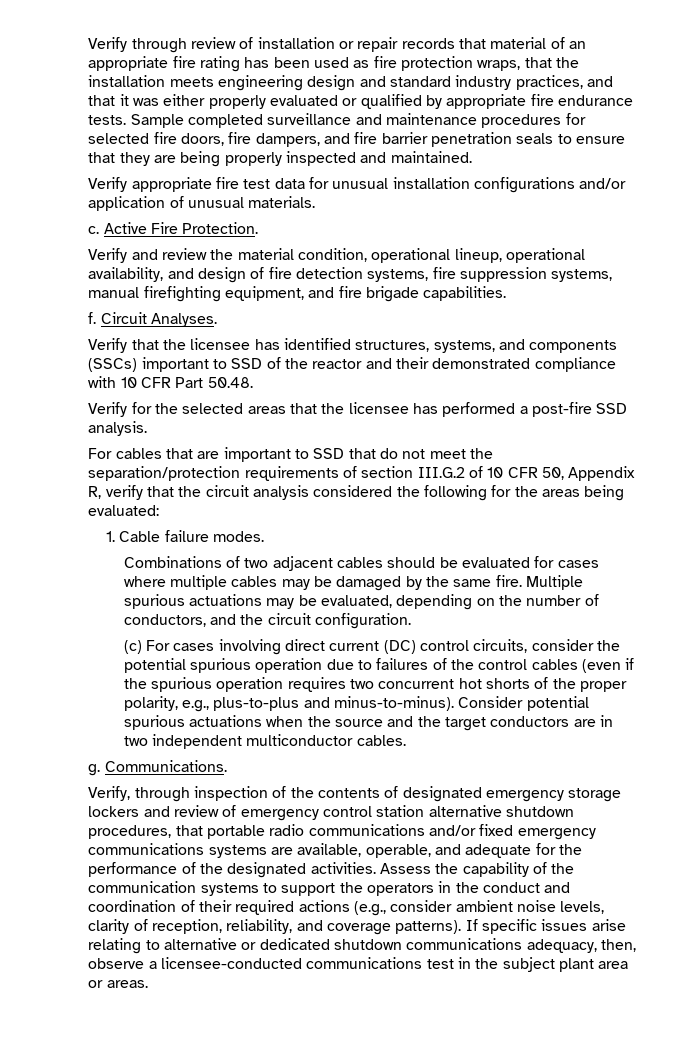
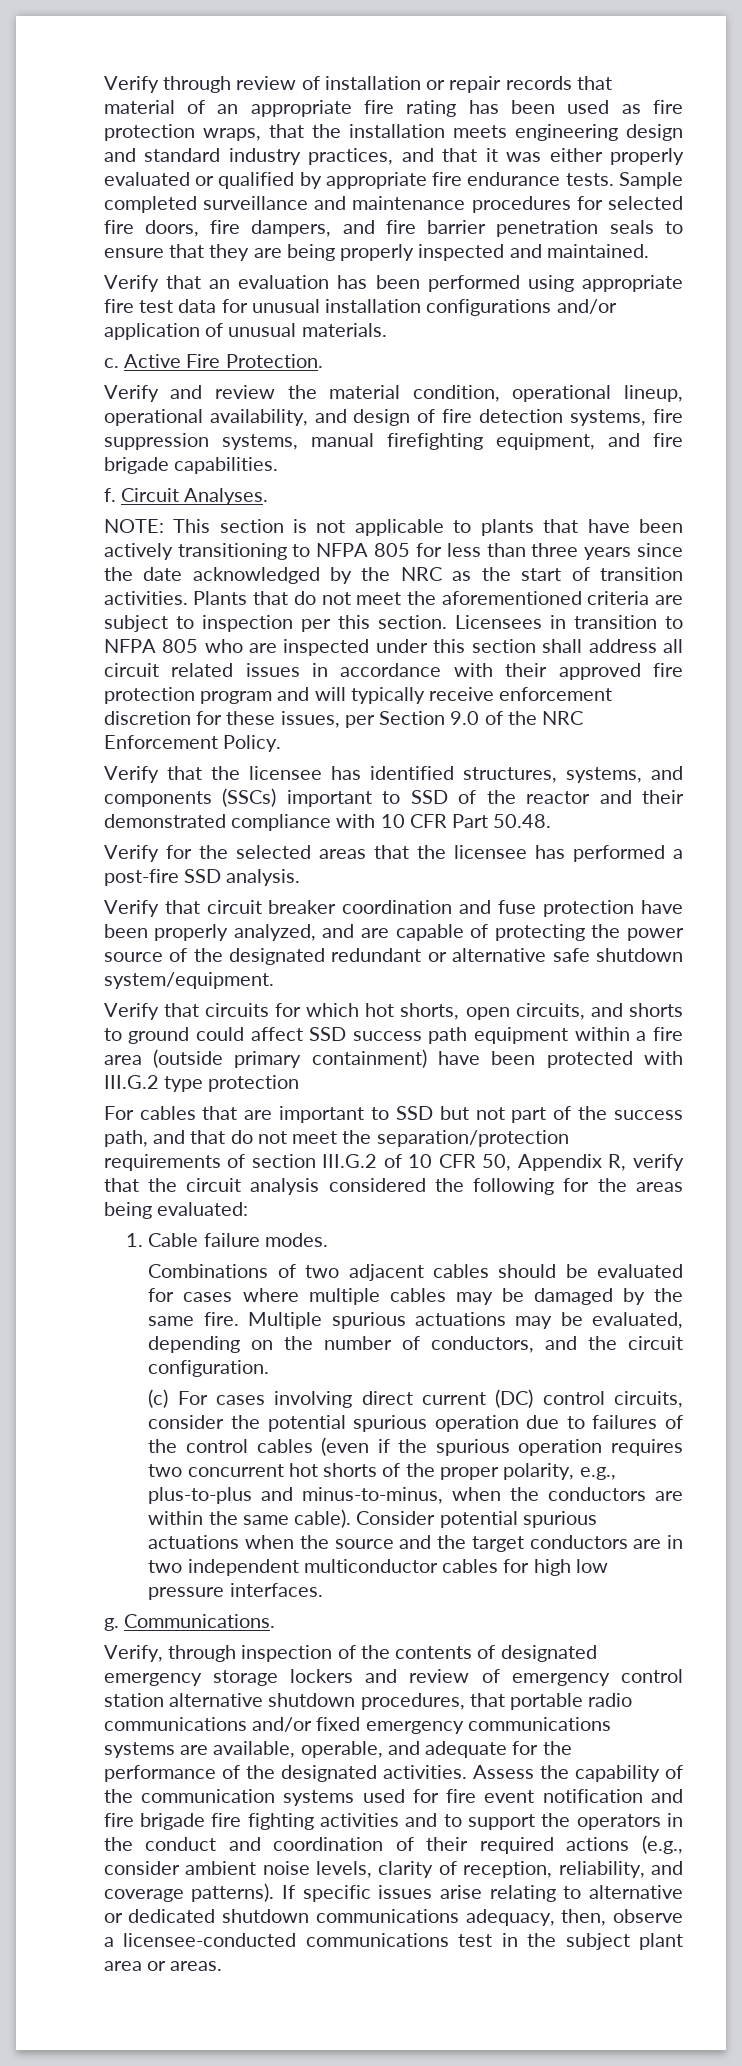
- Verify appropriate fire test data for unusual installation configurations and/or application of unusual materials.
+ Verify that an evaluation has been performed using appropriate fire test data for unusual installation configurations and/or application of unusual materials.
+ NOTE: This section is not applicable to plants that have been actively transitioning to NFPA 805 for less than three years since the date acknowledged by the NRC as the start of transition activities. Plants that do not meet the aforementioned criteria are subject to inspection per this section. Licensees in transition to NFPA 805 who are inspected under this section shall address all circuit related issues in accordance with their approved fire protection program and will typically receive enforcement discretion for these issues, per Section 9.0 of the NRC Enforcement Policy.
+ Verify that circuit breaker coordination and fuse protection have been properly analyzed, and are capable of protecting the power source of the designated redundant or alternative safe shutdown system/equipment.
+ Verify that circuits for which hot shorts, open circuits, and shorts to ground could affect SSD success path equipment within a fire area (outside primary containment) have been protected with III.G.2 type protection
- For cables that are important to SSD that do not meet the separation/protection requirements of section III.G.2 of 10 CFR 50, Appendix R, verify that the circuit analysis considered the following for the areas being evaluated:
+ For cables that are important to SSD but not part of the success path, and that do not meet the separation/protection requirements of section III.G.2 of 10 CFR 50, Appendix R, verify that the circuit analysis considered the following for the areas being evaluated:
- (c) For cases involving direct current (DC) control circuits, consider the potential spurious operation due to failures of the control cables (even if the spurious operation requires two concurrent hot shorts of the proper polarity, e.g., plus-to-plus and minus-to-minus).
+ (c) For cases involving direct current (DC) control circuits, consider the potential spurious operation due to failures of the control cables (even if the spurious operation requires two concurrent hot shorts of the proper polarity, e.g., plus-to-plus and minus-to-minus, when the conductors are within the same cable).
- Consider potential spurious actuations when the source and the target conductors are in two independent multiconductor cables.
+ Consider potential spurious actuations when the source and the target conductors are in two independent multiconductor cables for high low pressure interfaces.
- Assess the capability of the communication systems to support the operators in the conduct and coordination of their required actions (e.g., consider ambient noise levels, clarity of reception, reliability, and coverage patterns).
+ Assess the capability of the communication systems used for fire event notification and fire brigade fire fighting activities and to support the operators in the conduct and coordination of their required actions (e.g., consider ambient noise levels, clarity of reception, reliability, and coverage patterns).

